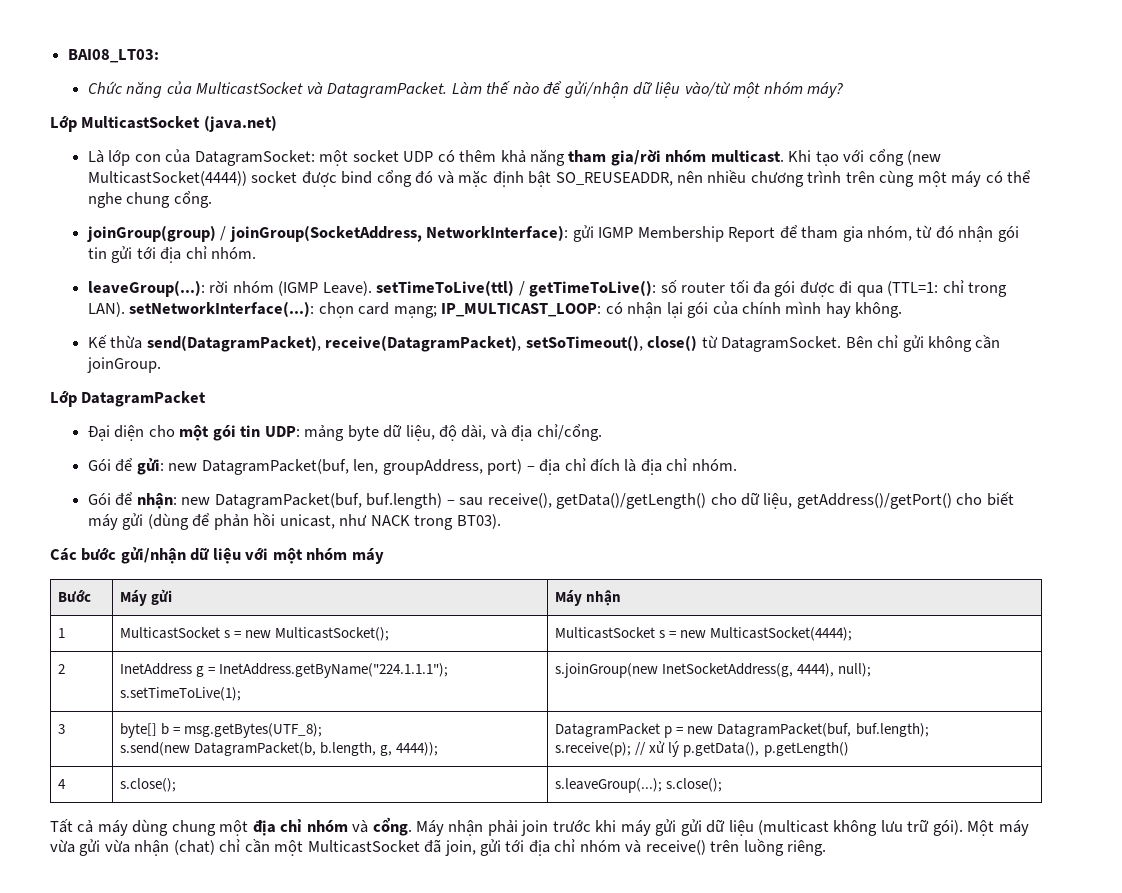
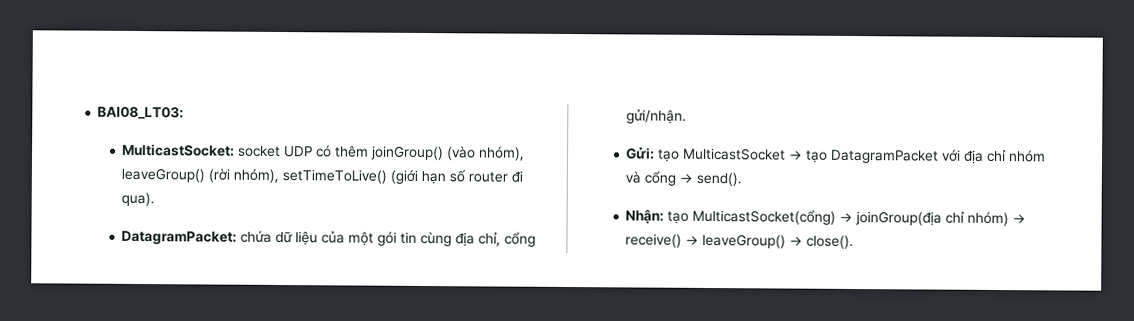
- Chức năng của MulticastSocket và DatagramPacket. Làm thế nào để gửi/nhận dữ liệu vào/từ một nhóm máy?
- Lớp MulticastSocket (java.net)
- Là lớp con của DatagramSocket: một socket UDP có thêm khả năng tham gia/rời nhóm multicast. Khi tạo với cổng (new MulticastSocket(4444)) socket được bind cổng đó và mặc định bật SO_REUSEADDR, nên nhiều chương trình trên cùng một máy có thể nghe chung cổng.
- joinGroup(group) / joinGroup(SocketAddress, NetworkInterface): gửi IGMP Membership Report để tham gia nhóm, từ đó nhận gói tin gửi tới địa chỉ nhóm.
- leaveGroup(...): rời nhóm (IGMP Leave). setTimeToLive(ttl) / getTimeToLive(): số router tối đa gói được đi qua (TTL=1: chỉ trong LAN). setNetworkInterface(...): chọn card mạng; IP_MULTICAST_LOOP: có nhận lại gói của chính mình hay không.
- Kế thừa send(DatagramPacket), receive(DatagramPacket), setSoTimeout(), close() từ DatagramSocket. Bên chỉ gửi không cần joinGroup.
- Lớp DatagramPacket
- Đại diện cho một gói tin UDP: mảng byte dữ liệu, độ dài, và địa chỉ/cổng.
- Gói để gửi: new DatagramPacket(buf, len, groupAddress, port) – địa chỉ đích là địa chỉ nhóm.
- Gói để nhận: new DatagramPacket(buf, buf.length) – sau receive(), getData()/getLength() cho dữ liệu, getAddress()/getPort() cho biết máy gửi (dùng để phản hồi unicast, như NACK trong BT03).
- Các bước gửi/nhận dữ liệu với một nhóm máy
- Bước | Máy gửi | Máy nhận
- 1 | MulticastSocket s = new MulticastSocket(); | MulticastSocket s = new MulticastSocket(4444);
- 2 | InetAddress g = InetAddress.getByName("224.1.1.1");
- s.setTimeToLive(1); | s.joinGroup(new InetSocketAddress(g, 4444), null);
- 3 | byte[] b = msg.getBytes(UTF_8);
- s.send(new DatagramPacket(b, b.length, g, 4444)); | DatagramPacket p = new DatagramPacket(buf, buf.length);
- s.receive(p); // xử lý p.getData(), p.getLength()
- 4 | s.close(); | s.leaveGroup(...); s.close();
- Tất cả máy dùng chung một địa chỉ nhóm và cổng. Máy nhận phải join trước khi máy gửi gửi dữ liệu (multicast không lưu trữ gói). Một máy vừa gửi vừa nhận (chat) chỉ cần một MulticastSocket đã join, gửi tới địa chỉ nhóm và receive() trên luồng riêng.
+ MulticastSocket: socket UDP có thêm joinGroup() (vào nhóm), leaveGroup() (rời nhóm), setTimeToLive() (giới hạn số router đi qua).
+ DatagramPacket: chứa dữ liệu của một gói tin cùng địa chỉ, cổng gửi/nhận.
+ Gửi: tạo MulticastSocket → tạo DatagramPacket với địa chỉ nhóm và cổng → send().
+ Nhận: tạo MulticastSocket(cổng) → joinGroup(địa chỉ nhóm) → receive() → leaveGroup() → close().

